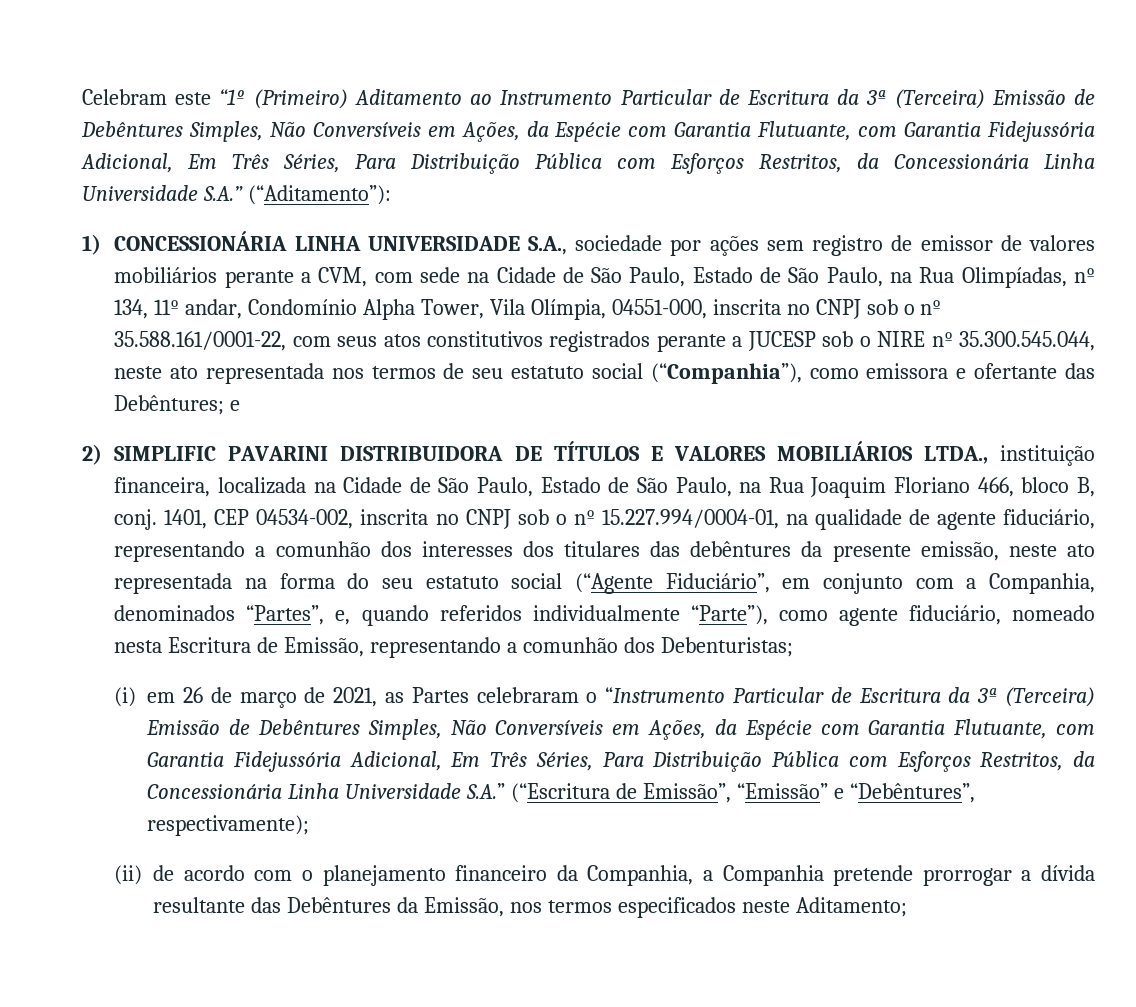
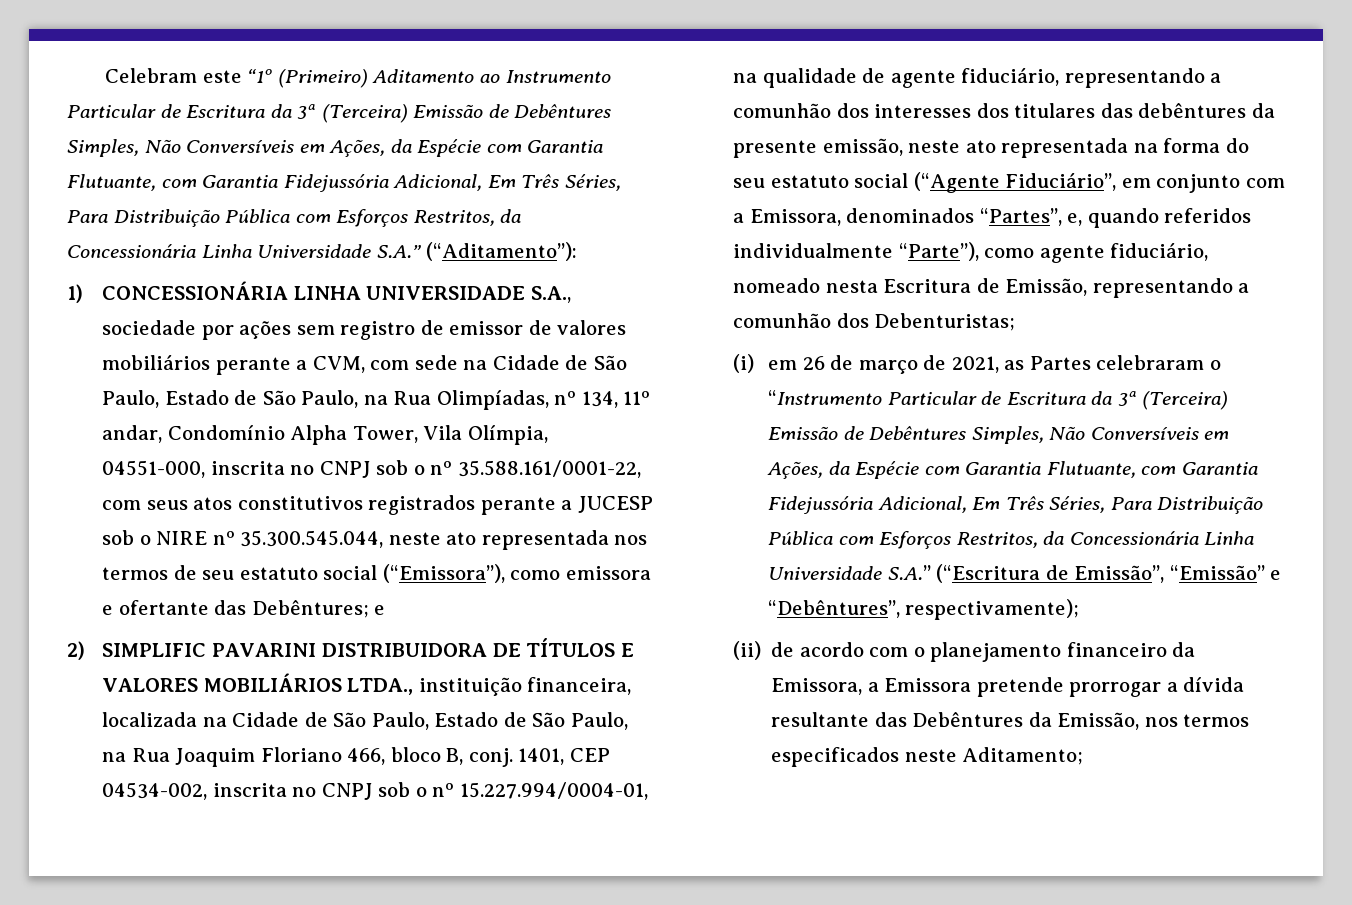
- 1) CONCESSIONÁRIA LINHA UNIVERSIDADE S.A., sociedade por ações sem registro de emissor de valores mobiliários perante a CVM, com sede na Cidade de São Paulo, Estado de São Paulo, na Rua Olimpíadas, nº 134, 11º andar, Condomínio Alpha Tower, Vila Olímpia, 04551-000, inscrita no CNPJ sob o nº 35.588.161/0001-22, com seus atos constitutivos registrados perante a JUCESP sob o NIRE nº 35.300.545.044, neste ato representada nos termos de seu estatuto social (“Companhia”), como emissora e ofertante das Debêntures;
+ 1) CONCESSIONÁRIA LINHA UNIVERSIDADE S.A., sociedade por ações sem registro de emissor de valores mobiliários perante a CVM, com sede na Cidade de São Paulo, Estado de São Paulo, na Rua Olimpíadas, nº 134, 11º andar, Condomínio Alpha Tower, Vila Olímpia, 04551-000, inscrita no CNPJ sob o nº 35.588.161/0001-22, com seus atos constitutivos registrados perante a JUCESP sob o NIRE nº 35.300.545.044, neste ato representada nos termos de seu estatuto social (“Emissora”), como emissora e ofertante das Debêntures;
- 1401, CEP 04534-002, inscrita no CNPJ sob o nº 15.227.994/0004-01, na qualidade de agente fiduciário, representando a comunhão dos interesses dos titulares das debêntures da presente emissão, neste ato representada na forma do seu estatuto social (“Agente Fiduciário”, em conjunto com a Companhia, denominados “Partes”, e, quando referidos individualmente “Parte”), como agente fiduciário, nomeado nesta Escritura de Emissão, representando a comunhão dos Debenturistas;
+ 1401, CEP 04534-002, inscrita no CNPJ sob o nº 15.227.994/0004-01, na qualidade de agente fiduciário, representando a comunhão dos interesses dos titulares das debêntures da presente emissão, neste ato representada na forma do seu estatuto social (“Agente Fiduciário”, em conjunto com a Emissora, denominados “Partes”, e, quando referidos individualmente “Parte”), como agente fiduciário, nomeado nesta Escritura de Emissão, representando a comunhão dos Debenturistas;
- (ii) de acordo com o planejamento financeiro da Companhia, a Companhia pretende prorrogar a dívida resultante das Debêntures da Emissão, nos termos especificados neste Aditamento;
+ (ii) de acordo com o planejamento financeiro da Emissora, a Emissora pretende prorrogar a dívida resultante das Debêntures da Emissão, nos termos especificados neste Aditamento;

